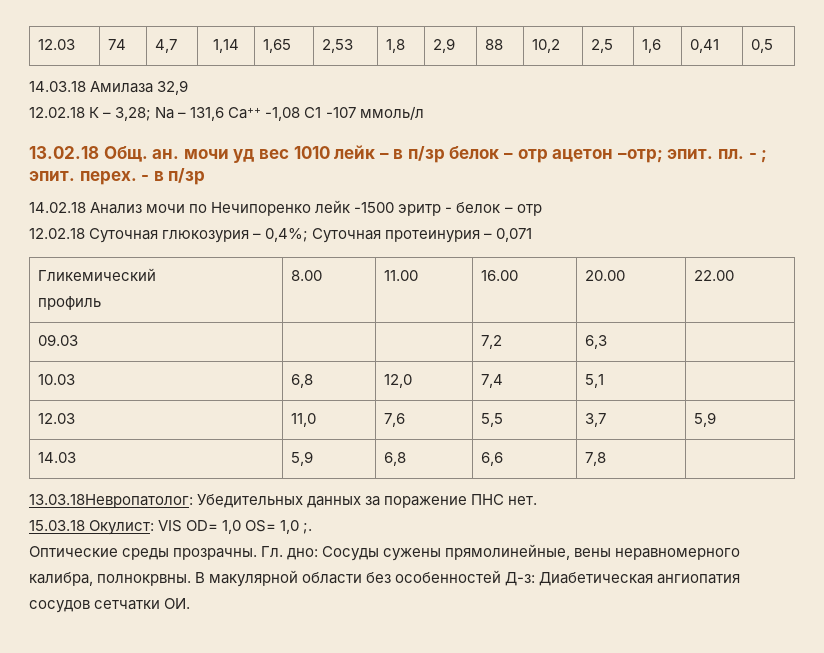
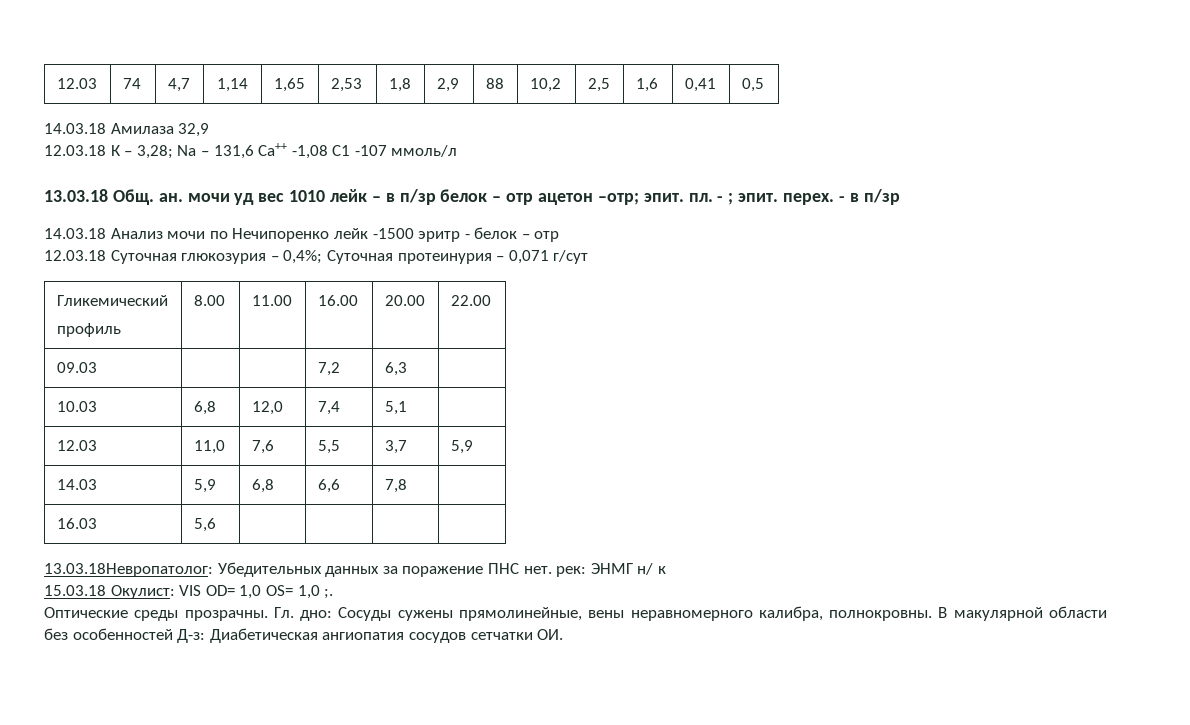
- 12.02.18 К – 3,28; Nа – 131,6 Са++ -1,08 С1 -107 ммоль/л
+ 12.03.18 К – 3,28; Nа – 131,6 Са++ -1,08 С1 -107 ммоль/л
- 13.02.18 Общ. ан. мочи уд вес 1010 лейк – в п/зр белок – отр ацетон –отр; эпит. пл.
+ 13.03.18 Общ. ан. мочи уд вес 1010 лейк – в п/зр белок – отр ацетон –отр; эпит. пл.
- 14.02.18 Анализ мочи по Нечипоренко лейк -1500 эритр - белок – отр
+ 14.03.18 Анализ мочи по Нечипоренко лейк -1500 эритр - белок – отр
- 12.02.18 Суточная глюкозурия – 0,4%; Суточная протеинурия – 0,071
+ 12.03.18 Суточная глюкозурия – 0,4%; Суточная протеинурия – 0,071 г/сут
+ 16.03 | 5,6 | | | |
- 13.03.18Невропатолог: Убедительных данных за поражение ПНС нет.
+ 13.03.18Невропатолог: Убедительных данных за поражение ПНС нет. рек: ЭНМГ н/ к
- Гл. дно: Сосуды сужены прямолинейные, вены неравномерного калибра, полнокрвны.
+ Гл. дно: Сосуды сужены прямолинейные, вены неравномерного калибра, полнокровны.

